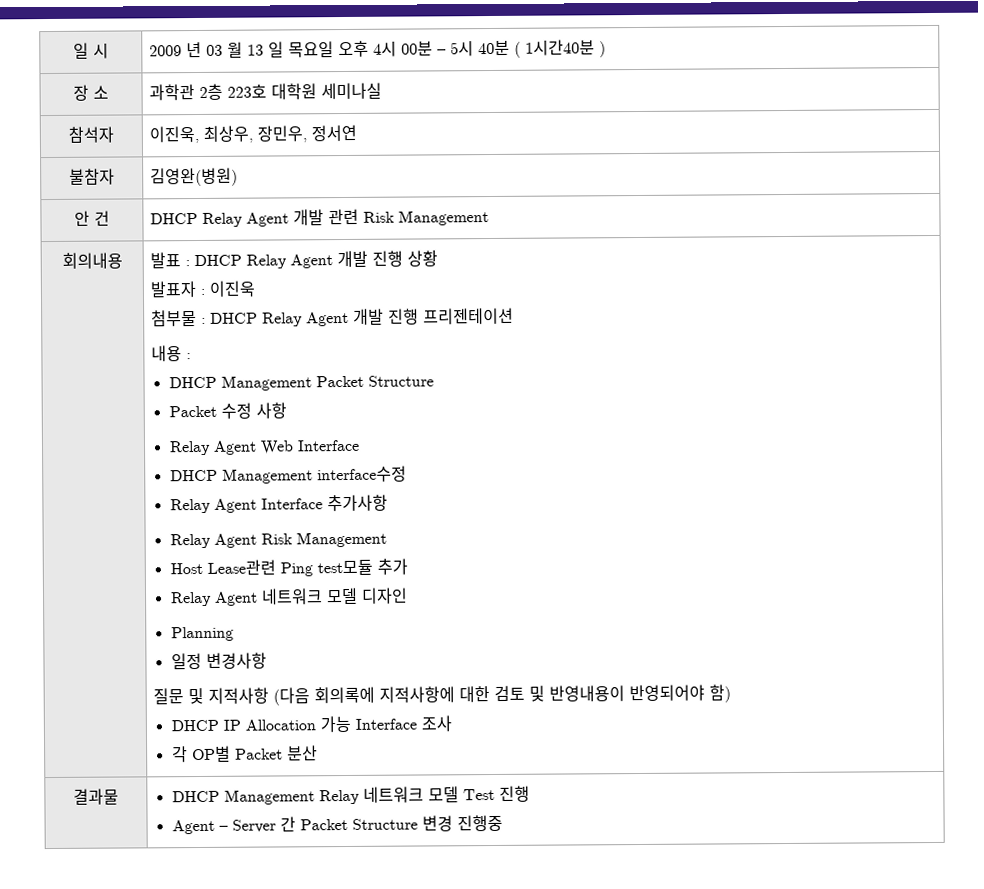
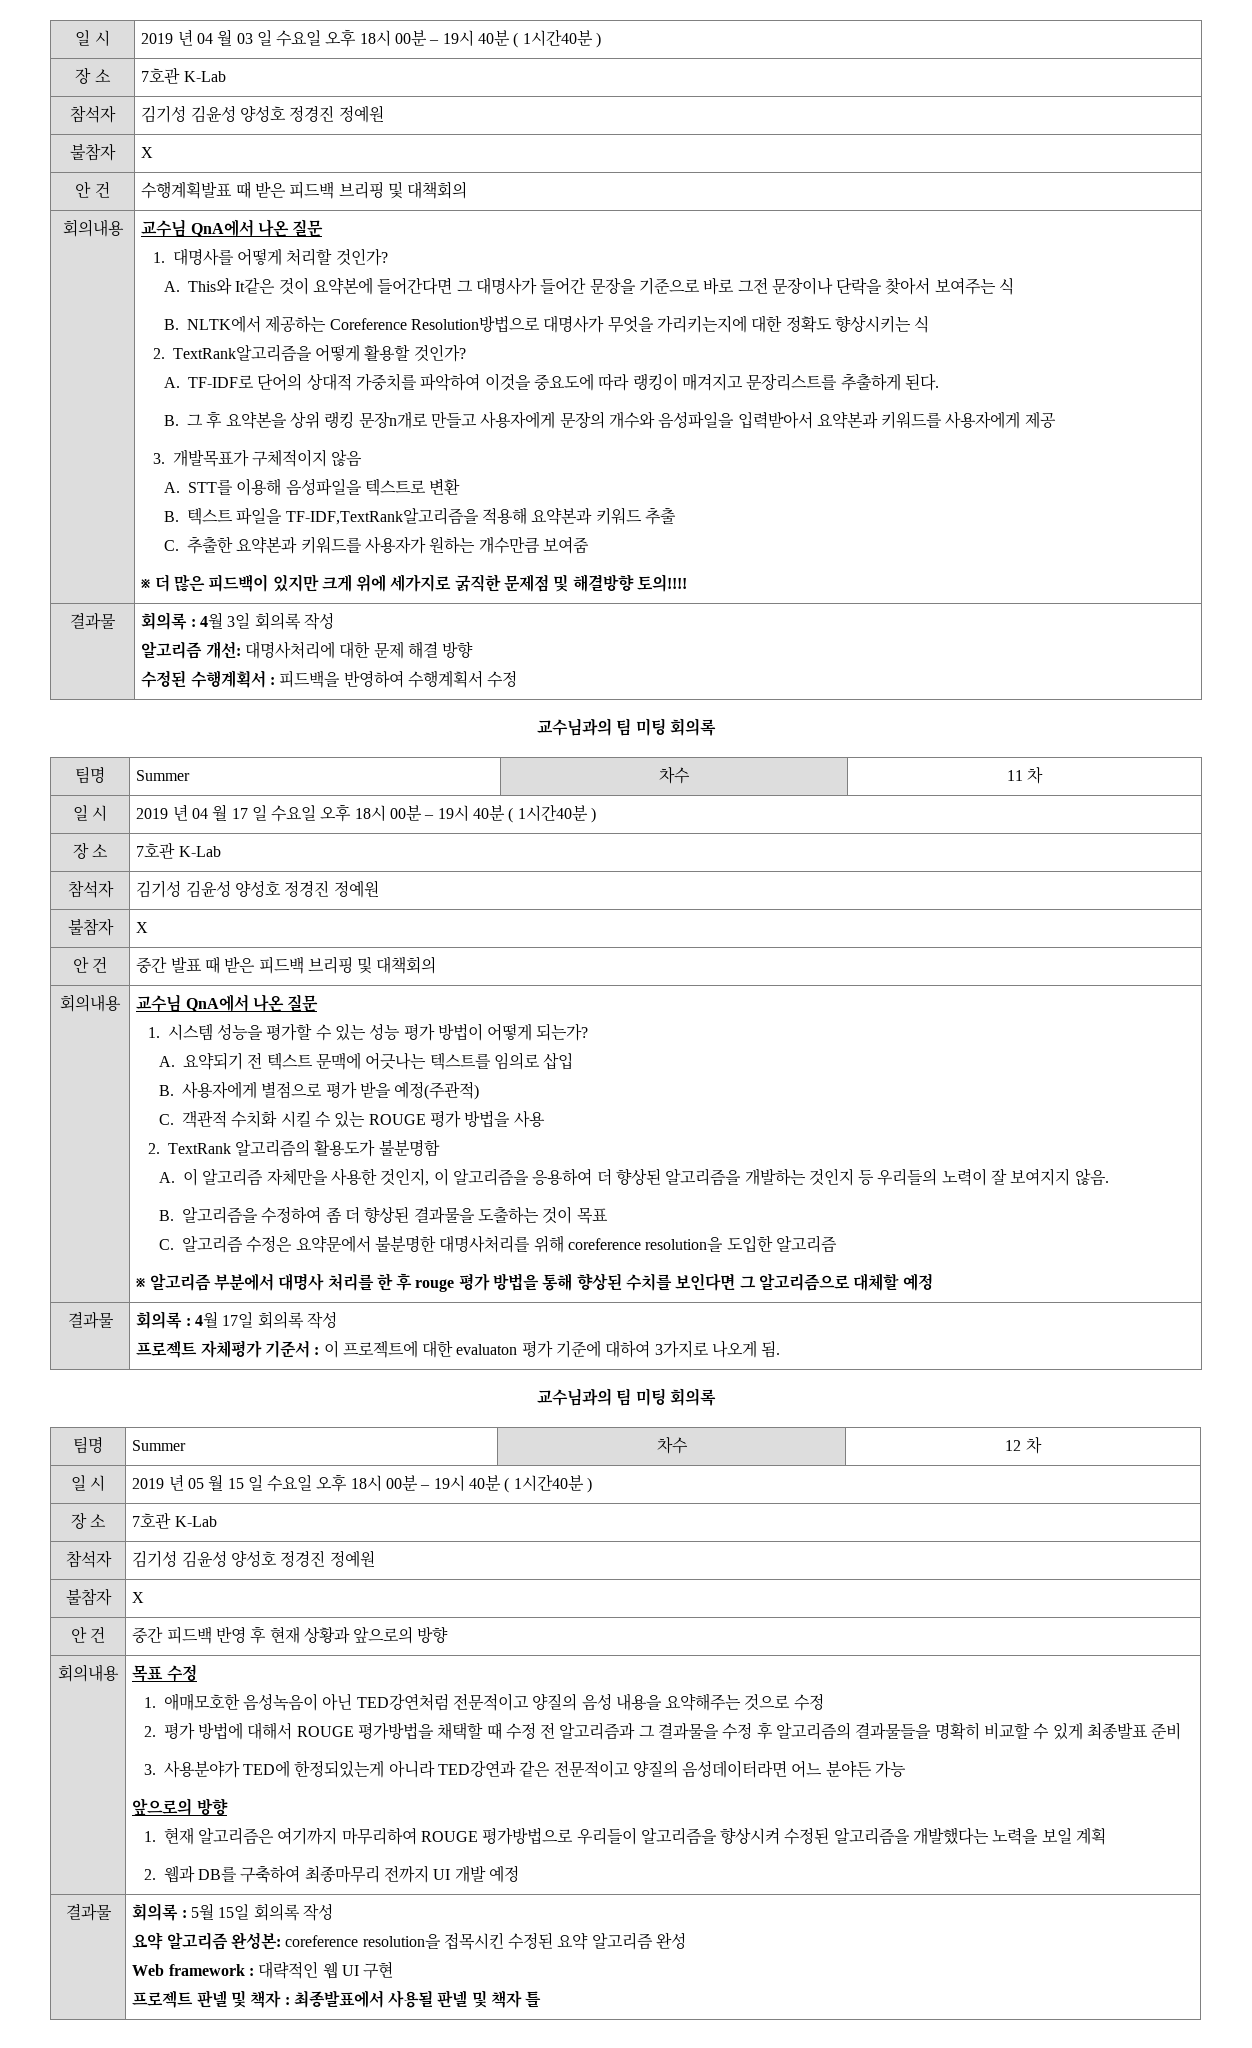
- 일 시 | 2009 년 03 월 13 일 목요일 오후 4시 00분 – 5시 40분 ( 1시간40분 )
- 장 소 | 과학관 2층 223호 대학원 세미나실
- 참석자 | 이진욱, 최상우, 장민우, 정서연
- 불참자 | 김영완(병원)
- 안 건 | DHCP Relay Agent 개발 관련 Risk Management
- 회의내용 | 발표 : DHCP Relay Agent 개발 진행 상황
- 발표자 : 이진욱
- 첨부물 : DHCP Relay Agent 개발 진행 프리젠테이션
- 내용 :
- DHCP Management Packet Structure
- Packet 수정 사항
- Relay Agent Web Interface
- DHCP Management interface수정
- Relay Agent Interface 추가사항
- Relay Agent Risk Management
- Host Lease관련 Ping test모듈 추가
- Relay Agent 네트워크 모델 디자인
- Planning
- 일정 변경사항
- 질문 및 지적사항 (다음 회의록에 지적사항에 대한 검토 및 반영내용이 반영되어야 함)
- DHCP IP Allocation 가능 Interface 조사
- 각 OP별 Packet 분산
- 결과물 | DHCP Management Relay 네트워크 모델 Test 진행
- Agent – Server 간 Packet Structure 변경 진행중
+ 일 시 | 2019 년 04 월 03 일 수요일 오후 18시 00분 – 19시 40분 ( 1시간40분 )
+ 장 소 | 7호관 K-Lab
+ 참석자 | 김기성 김윤성 양성호 정경진 정예원
+ 불참자 | X
+ 안 건 | 수행계획발표 때 받은 피드백 브리핑 및 대책회의
+ 회의내용 | 교수님 QnA에서 나온 질문
+ 1. 대명사를 어떻게 처리할 것인가?
+ A. This와 It같은 것이 요약본에 들어간다면 그 대명사가 들어간 문장을 기준으로 바로 그전 문장이나 단락을 찾아서 보여주는 식
+ B. NLTK에서 제공하는 Coreference Resolution방법으로 대명사가 무엇을 가리키는지에 대한 정확도 향상시키는 식
+ 2. TextRank알고리즘을 어떻게 활용할 것인가?
+ A. TF-IDF로 단어의 상대적 가중치를 파악하여 이것을 중요도에 따라 랭킹이 매겨지고 문장리스트를 추출하게 된다.
+ B. 그 후 요약본을 상위 랭킹 문장n개로 만들고 사용자에게 문장의 개수와 음성파일을 입력받아서 요약본과 키워드를 사용자에게 제공
+ 3. 개발목표가 구체적이지 않음
+ A. STT를 이용해 음성파일을 텍스트로 변환
+ B. 텍스트 파일을 TF-IDF,TextRank알고리즘을 적용해 요약본과 키워드 추출
+ C. 추출한 요약본과 키워드를 사용자가 원하는 개수만큼 보여줌
+ ※ 더 많은 피드백이 있지만 크게 위에 세가지로 굵직한 문제점 및 해결방향 토의!!!!
+ 결과물 | 회의록 : 4월 3일 회의록 작성
+ 알고리즘 개선: 대명사처리에 대한 문제 해결 방향
+ 수정된 수행계획서 : 피드백을 반영하여 수행계획서 수정
+ 교수님과의 팀 미팅 회의록
+ 팀명 | Summer | 차수 | 11 차
+ 일 시 | 2019 년 04 월 17 일 수요일 오후 18시 00분 – 19시 40분 ( 1시간40분 )
+ 장 소 | 7호관 K-Lab
+ 참석자 | 김기성 김윤성 양성호 정경진 정예원
+ 불참자 | X
+ 안 건 | 중간 발표 때 받은 피드백 브리핑 및 대책회의
+ 회의내용 | 교수님 QnA에서 나온 질문
+ 1. 시스템 성능을 평가할 수 있는 성능 평가 방법이 어떻게 되는가?
+ A. 요약되기 전 텍스트 문맥에 어긋나는 텍스트를 임의로 삽입
+ B. 사용자에게 별점으로 평가 받을 예정(주관적)
+ C. 객관적 수치화 시킬 수 있는 ROUGE 평가 방법을 사용
+ 2. TextRank 알고리즘의 활용도가 불분명함
+ A. 이 알고리즘 자체만을 사용한 것인지, 이 알고리즘을 응용하여 더 향상된 알고리즘을 개발하는 것인지 등 우리들의 노력이 잘 보여지지 않음.
+ B. 알고리즘을 수정하여 좀 더 향상된 결과물을 도출하는 것이 목표
+ C. 알고리즘 수정은 요약문에서 불분명한 대명사처리를 위해 coreference resolution을 도입한 알고리즘
+ ※ 알고리즘 부분에서 대명사 처리를 한 후 rouge 평가 방법을 통해 향상된 수치를 보인다면 그 알고리즘으로 대체할 예정
+ 결과물 | 회의록 : 4월 17일 회의록 작성
+ 프로젝트 자체평가 기준서 : 이 프로젝트에 대한 evaluaton 평가 기준에 대하여 3가지로 나오게 됨.
+ 교수님과의 팀 미팅 회의록
+ 팀명 | Summer | 차수 | 12 차
+ 일 시 | 2019 년 05 월 15 일 수요일 오후 18시 00분 – 19시 40분 ( 1시간40분 )
+ 장 소 | 7호관 K-Lab
+ 참석자 | 김기성 김윤성 양성호 정경진 정예원
+ 불참자 | X
+ 안 건 | 중간 피드백 반영 후 현재 상황과 앞으로의 방향
+ 회의내용 | 목표 수정
+ 1. 애매모호한 음성녹음이 아닌 TED강연처럼 전문적이고 양질의 음성 내용을 요약해주는 것으로 수정
+ 2. 평가 방법에 대해서 ROUGE 평가방법을 채택할 때 수정 전 알고리즘과 그 결과물을 수정 후 알고리즘의 결과물들을 명확히 비교할 수 있게 최종발표 준비
+ 3. 사용분야가 TED에 한정되있는게 아니라 TED강연과 같은 전문적이고 양질의 음성데이터라면 어느 분야든 가능
+ 앞으로의 방향
+ 1. 현재 알고리즘은 여기까지 마무리하여 ROUGE 평가방법으로 우리들이 알고리즘을 향상시켜 수정된 알고리즘을 개발했다는 노력을 보일 계획
+ 2. 웹과 DB를 구축하여 최종마무리 전까지 UI 개발 예정
+ 결과물 | 회의록 : 5월 15일 회의록 작성
+ 요약 알고리즘 완성본: coreference resolution을 접목시킨 수정된 요약 알고리즘 완성
+ Web framework : 대략적인 웹 UI 구현
+ 프로젝트 판넬 및 책자 : 최종발표에서 사용될 판넬 및 책자 틀

